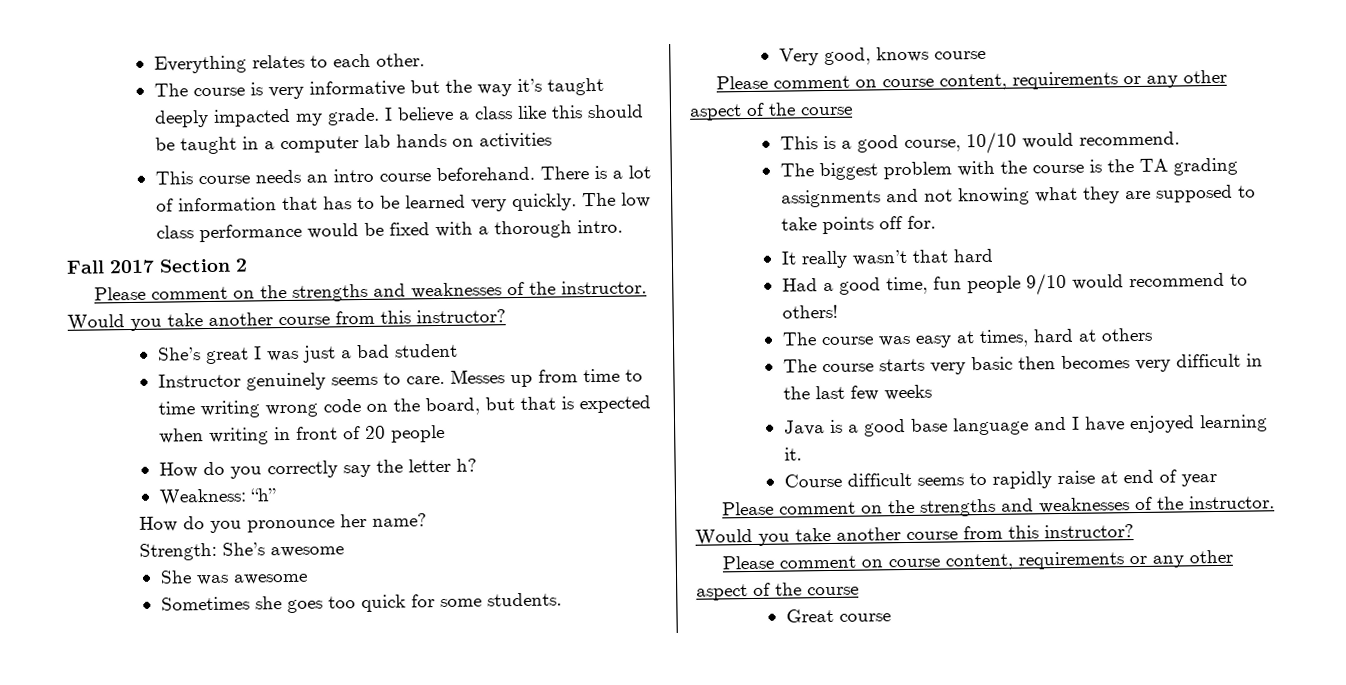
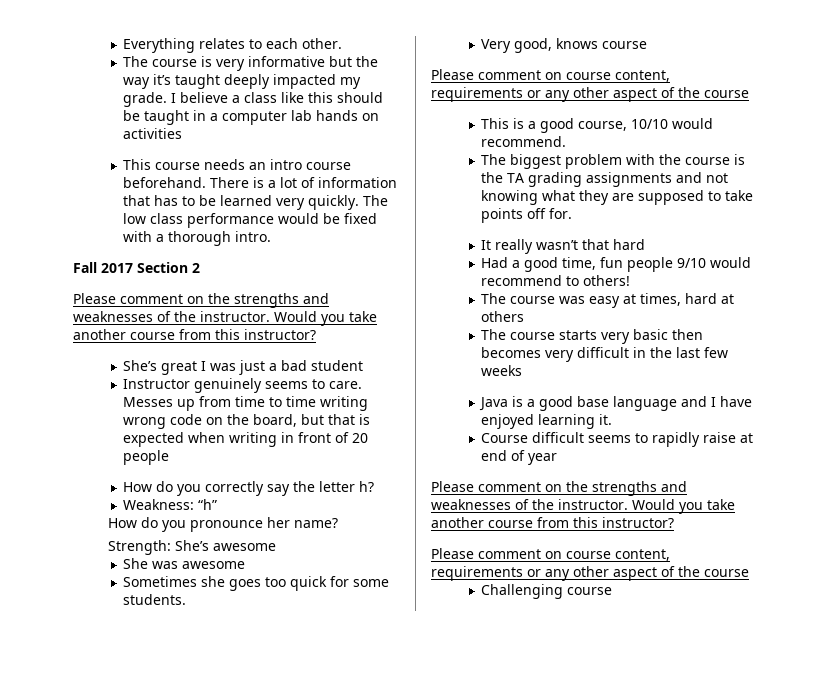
- Great course
+ Challenging course

